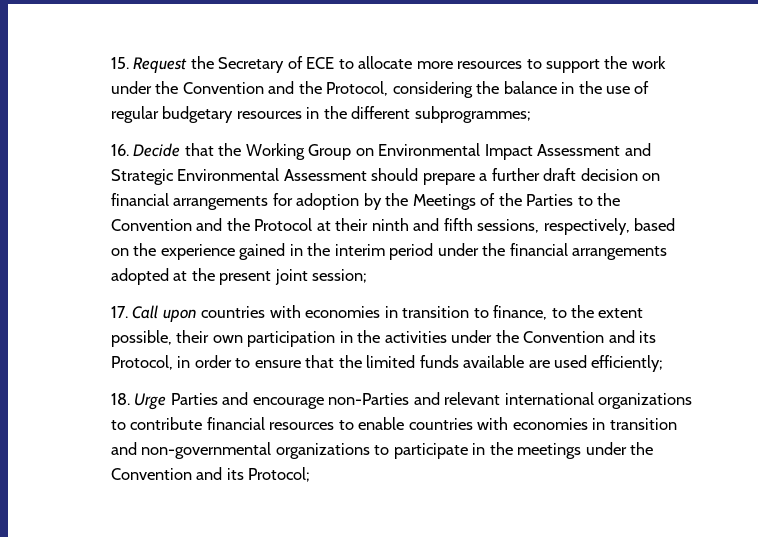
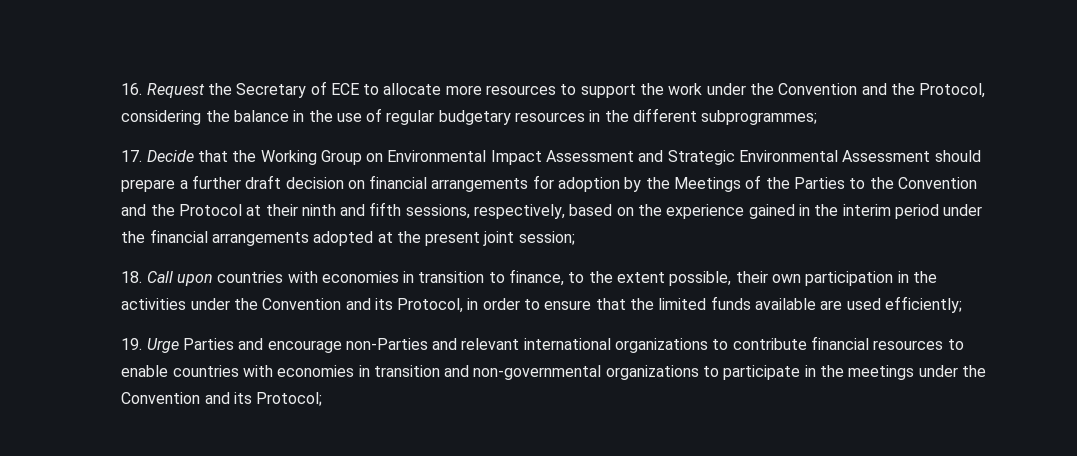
- 15. Request the Secretary of ECE to allocate more resources to support the work under the Convention and the Protocol, considering the balance in the use of regular budgetary resources in the different subprogrammes;
+ 16. Request the Secretary of ECE to allocate more resources to support the work under the Convention and the Protocol, considering the balance in the use of regular budgetary resources in the different subprogrammes;
- 16. Decide that the Working Group on Environmental Impact Assessment and Strategic Environmental Assessment should prepare a further draft decision on financial arrangements for adoption by the Meetings of the Parties to the Convention and the Protocol at their ninth and fifth sessions, respectively, based on the experience gained in the interim period under the financial arrangements adopted at the present joint session;
+ 17. Decide that the Working Group on Environmental Impact Assessment and Strategic Environmental Assessment should prepare a further draft decision on financial arrangements for adoption by the Meetings of the Parties to the Convention and the Protocol at their ninth and fifth sessions, respectively, based on the experience gained in the interim period under the financial arrangements adopted at the present joint session;
- 17. Call upon countries with economies in transition to finance, to the extent possible, their own participation in the activities under the Convention and its Protocol, in order to ensure that the limited funds available are used efficiently;
+ 18. Call upon countries with economies in transition to finance, to the extent possible, their own participation in the activities under the Convention and its Protocol, in order to ensure that the limited funds available are used efficiently;
- 18. Urge Parties and encourage non-Parties and relevant international organizations to contribute financial resources to enable countries with economies in transition and non-governmental organizations to participate in the meetings under the Convention and its Protocol;
+ 19. Urge Parties and encourage non-Parties and relevant international organizations to contribute financial resources to enable countries with economies in transition and non-governmental organizations to participate in the meetings under the Convention and its Protocol;

